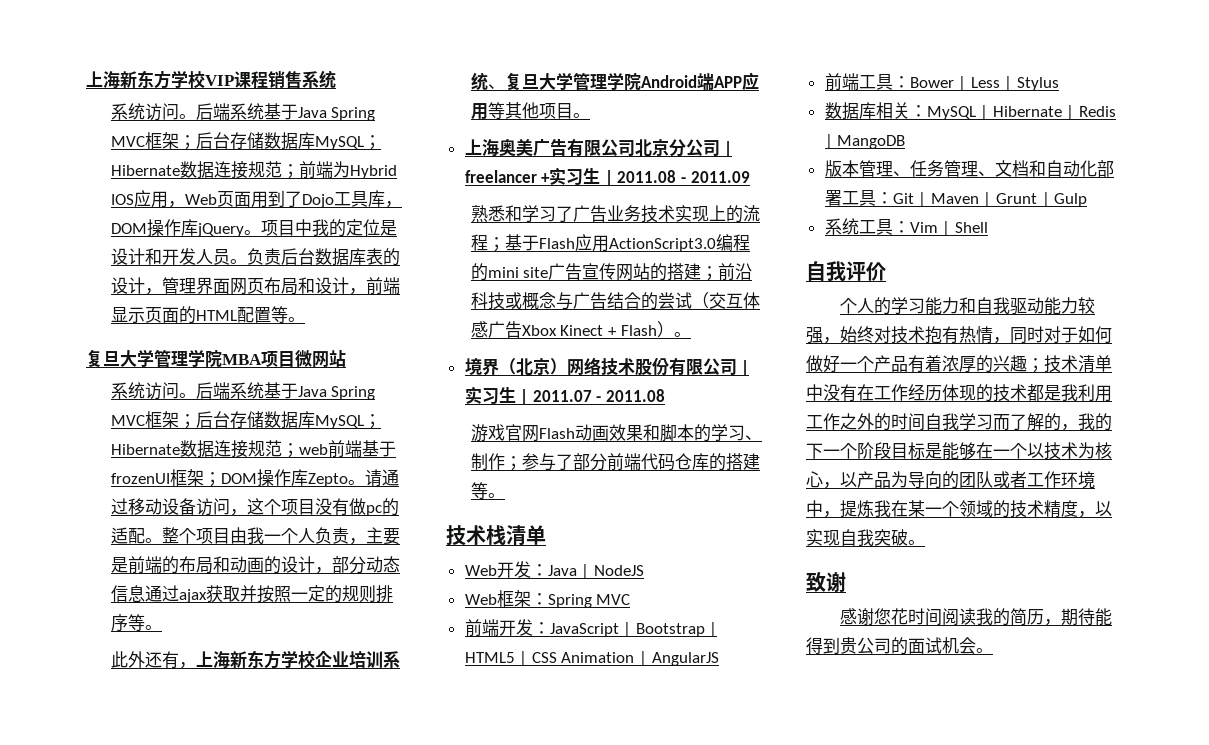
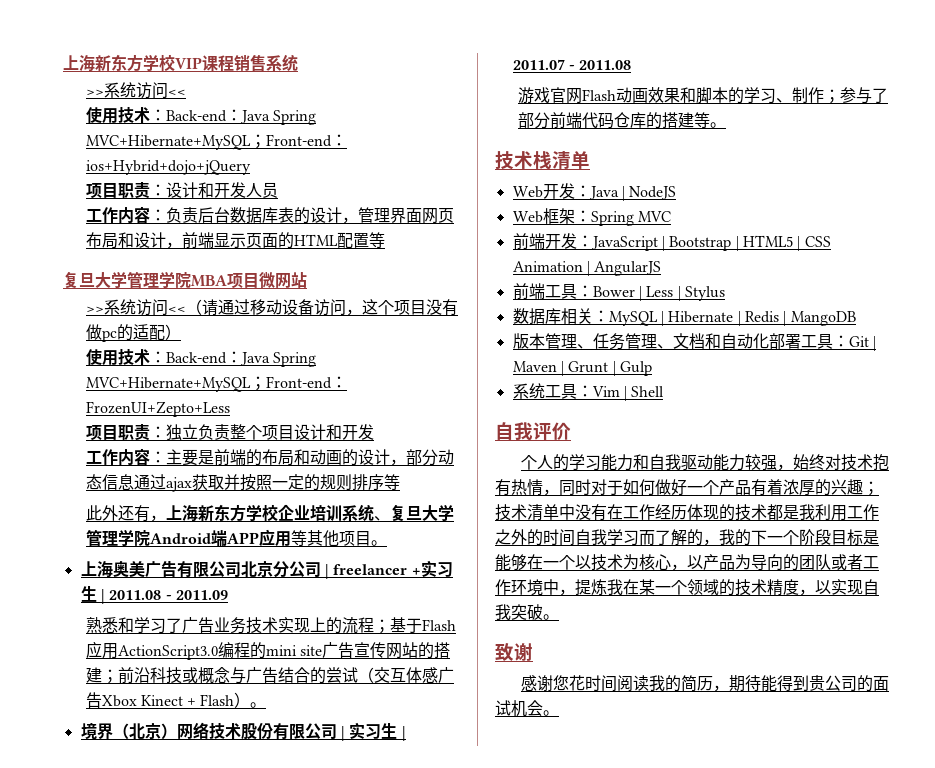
  上海新东方学校VIP课程销售系统
- 系统访问。后端系统基于Java Spring MVC框架；后台存储数据库MySQL；Hibernate数据连接规范；前端为Hybrid IOS应用，Web页面用到了Dojo工具库，DOM操作库jQuery。项目中我的定位是设计和开发人员。负责后台数据库表的设计，管理界面网页布局和设计，前端显示页面的HTML配置等。
+ >>系统访问<<
+ 使用技术：Back-end：Java Spring MVC+Hibernate+MySQL；Front-end：ios+Hybrid+dojo+jQuery
+ 项目职责：设计和开发人员
+ 工作内容：负责后台数据库表的设计，管理界面网页布局和设计，前端显示页面的HTML配置等
- 系统访问。后端系统基于Java Spring MVC框架；后台存储数据库MySQL；Hibernate数据连接规范；web前端基于frozenUI框架；DOM操作库Zepto。请通过移动设备访问，这个项目没有做pc的适配。整个项目由我一个人负责，主要是前端的布局和动画的设计，部分动态信息通过ajax获取并按照一定的规则排序等。
+ >>系统访问<<（请通过移动设备访问，这个项目没有做pc的适配）
+ 使用技术：Back-end：Java Spring MVC+Hibernate+MySQL；Front-end：FrozenUI+Zepto+Less
+ 项目职责：独立负责整个项目设计和开发
+ 工作内容：主要是前端的布局和动画的设计，部分动态信息通过ajax获取并按照一定的规则排序等

